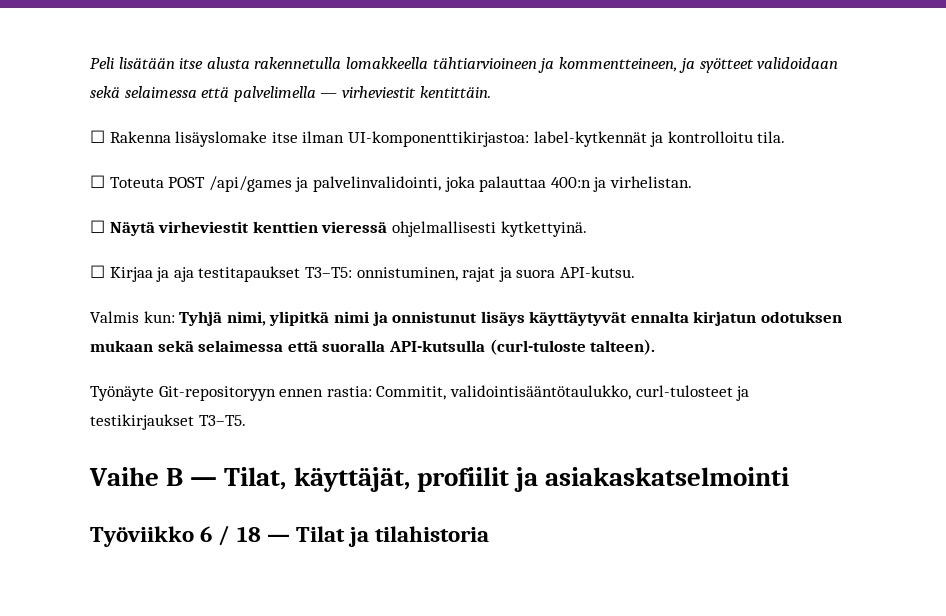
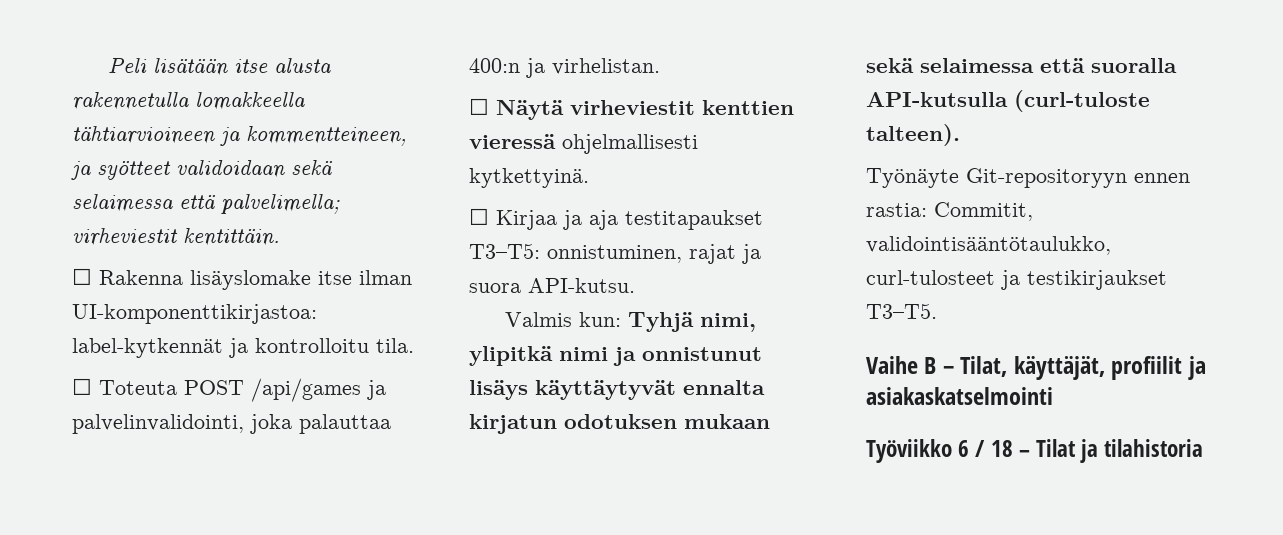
- Peli lisätään itse alusta rakennetulla lomakkeella tähtiarvioineen ja kommentteineen, ja syötteet validoidaan sekä selaimessa että palvelimella — virheviestit kentittäin.
+ Peli lisätään itse alusta rakennetulla lomakkeella tähtiarvioineen ja kommentteineen, ja syötteet validoidaan sekä selaimessa että palvelimella; virheviestit kentittäin.
- Vaihe B — Tilat, käyttäjät, profiilit ja asiakaskatselmointi
+ Vaihe B – Tilat, käyttäjät, profiilit ja asiakaskatselmointi
- Työviikko 6 / 18 — Tilat ja tilahistoria
+ Työviikko 6 / 18 – Tilat ja tilahistoria

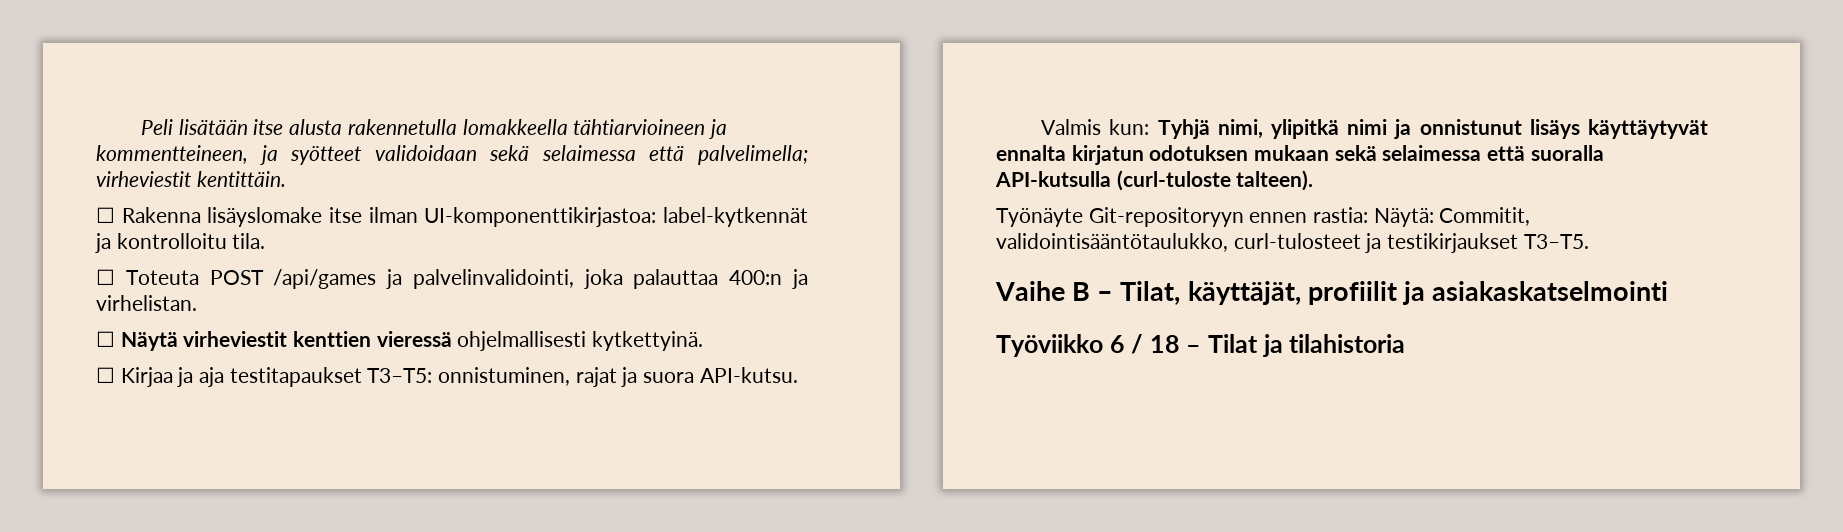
- Työnäyte Git-repositoryyn ennen rastia: Commitit, validointisääntötaulukko, curl-tulosteet ja testikirjaukset T3–T5.
+ Työnäyte Git-repositoryyn ennen rastia: Näytä: Commitit, validointisääntötaulukko, curl-tulosteet ja testikirjaukset T3–T5.

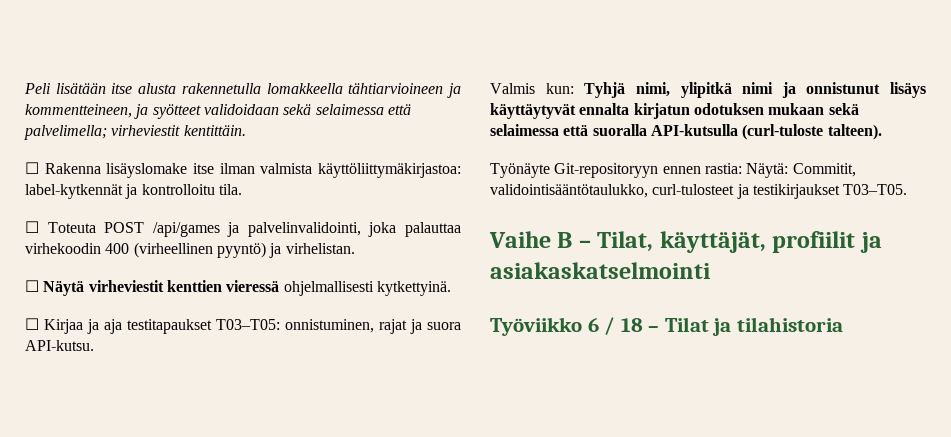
- ☐ Rakenna lisäyslomake itse ilman UI-komponenttikirjastoa: label-kytkennät ja kontrolloitu tila.
+ ☐ Rakenna lisäyslomake itse ilman valmista käyttöliittymäkirjastoa: label-kytkennät ja kontrolloitu tila.
- ☐ Toteuta POST /api/games ja palvelinvalidointi, joka palauttaa 400:n ja virhelistan.
+ ☐ Toteuta POST /api/games ja palvelinvalidointi, joka palauttaa virhekoodin 400 (virheellinen pyyntö) ja virhelistan.
- ☐ Kirjaa ja aja testitapaukset T3–T5: onnistuminen, rajat ja suora API-kutsu.
+ ☐ Kirjaa ja aja testitapaukset T03–T05: onnistuminen, rajat ja suora API-kutsu.
- Työnäyte Git-repositoryyn ennen rastia: Näytä: Commitit, validointisääntötaulukko, curl-tulosteet ja testikirjaukset T3–T5.
+ Työnäyte Git-repositoryyn ennen rastia: Näytä: Commitit, validointisääntötaulukko, curl-tulosteet ja testikirjaukset T03–T05.

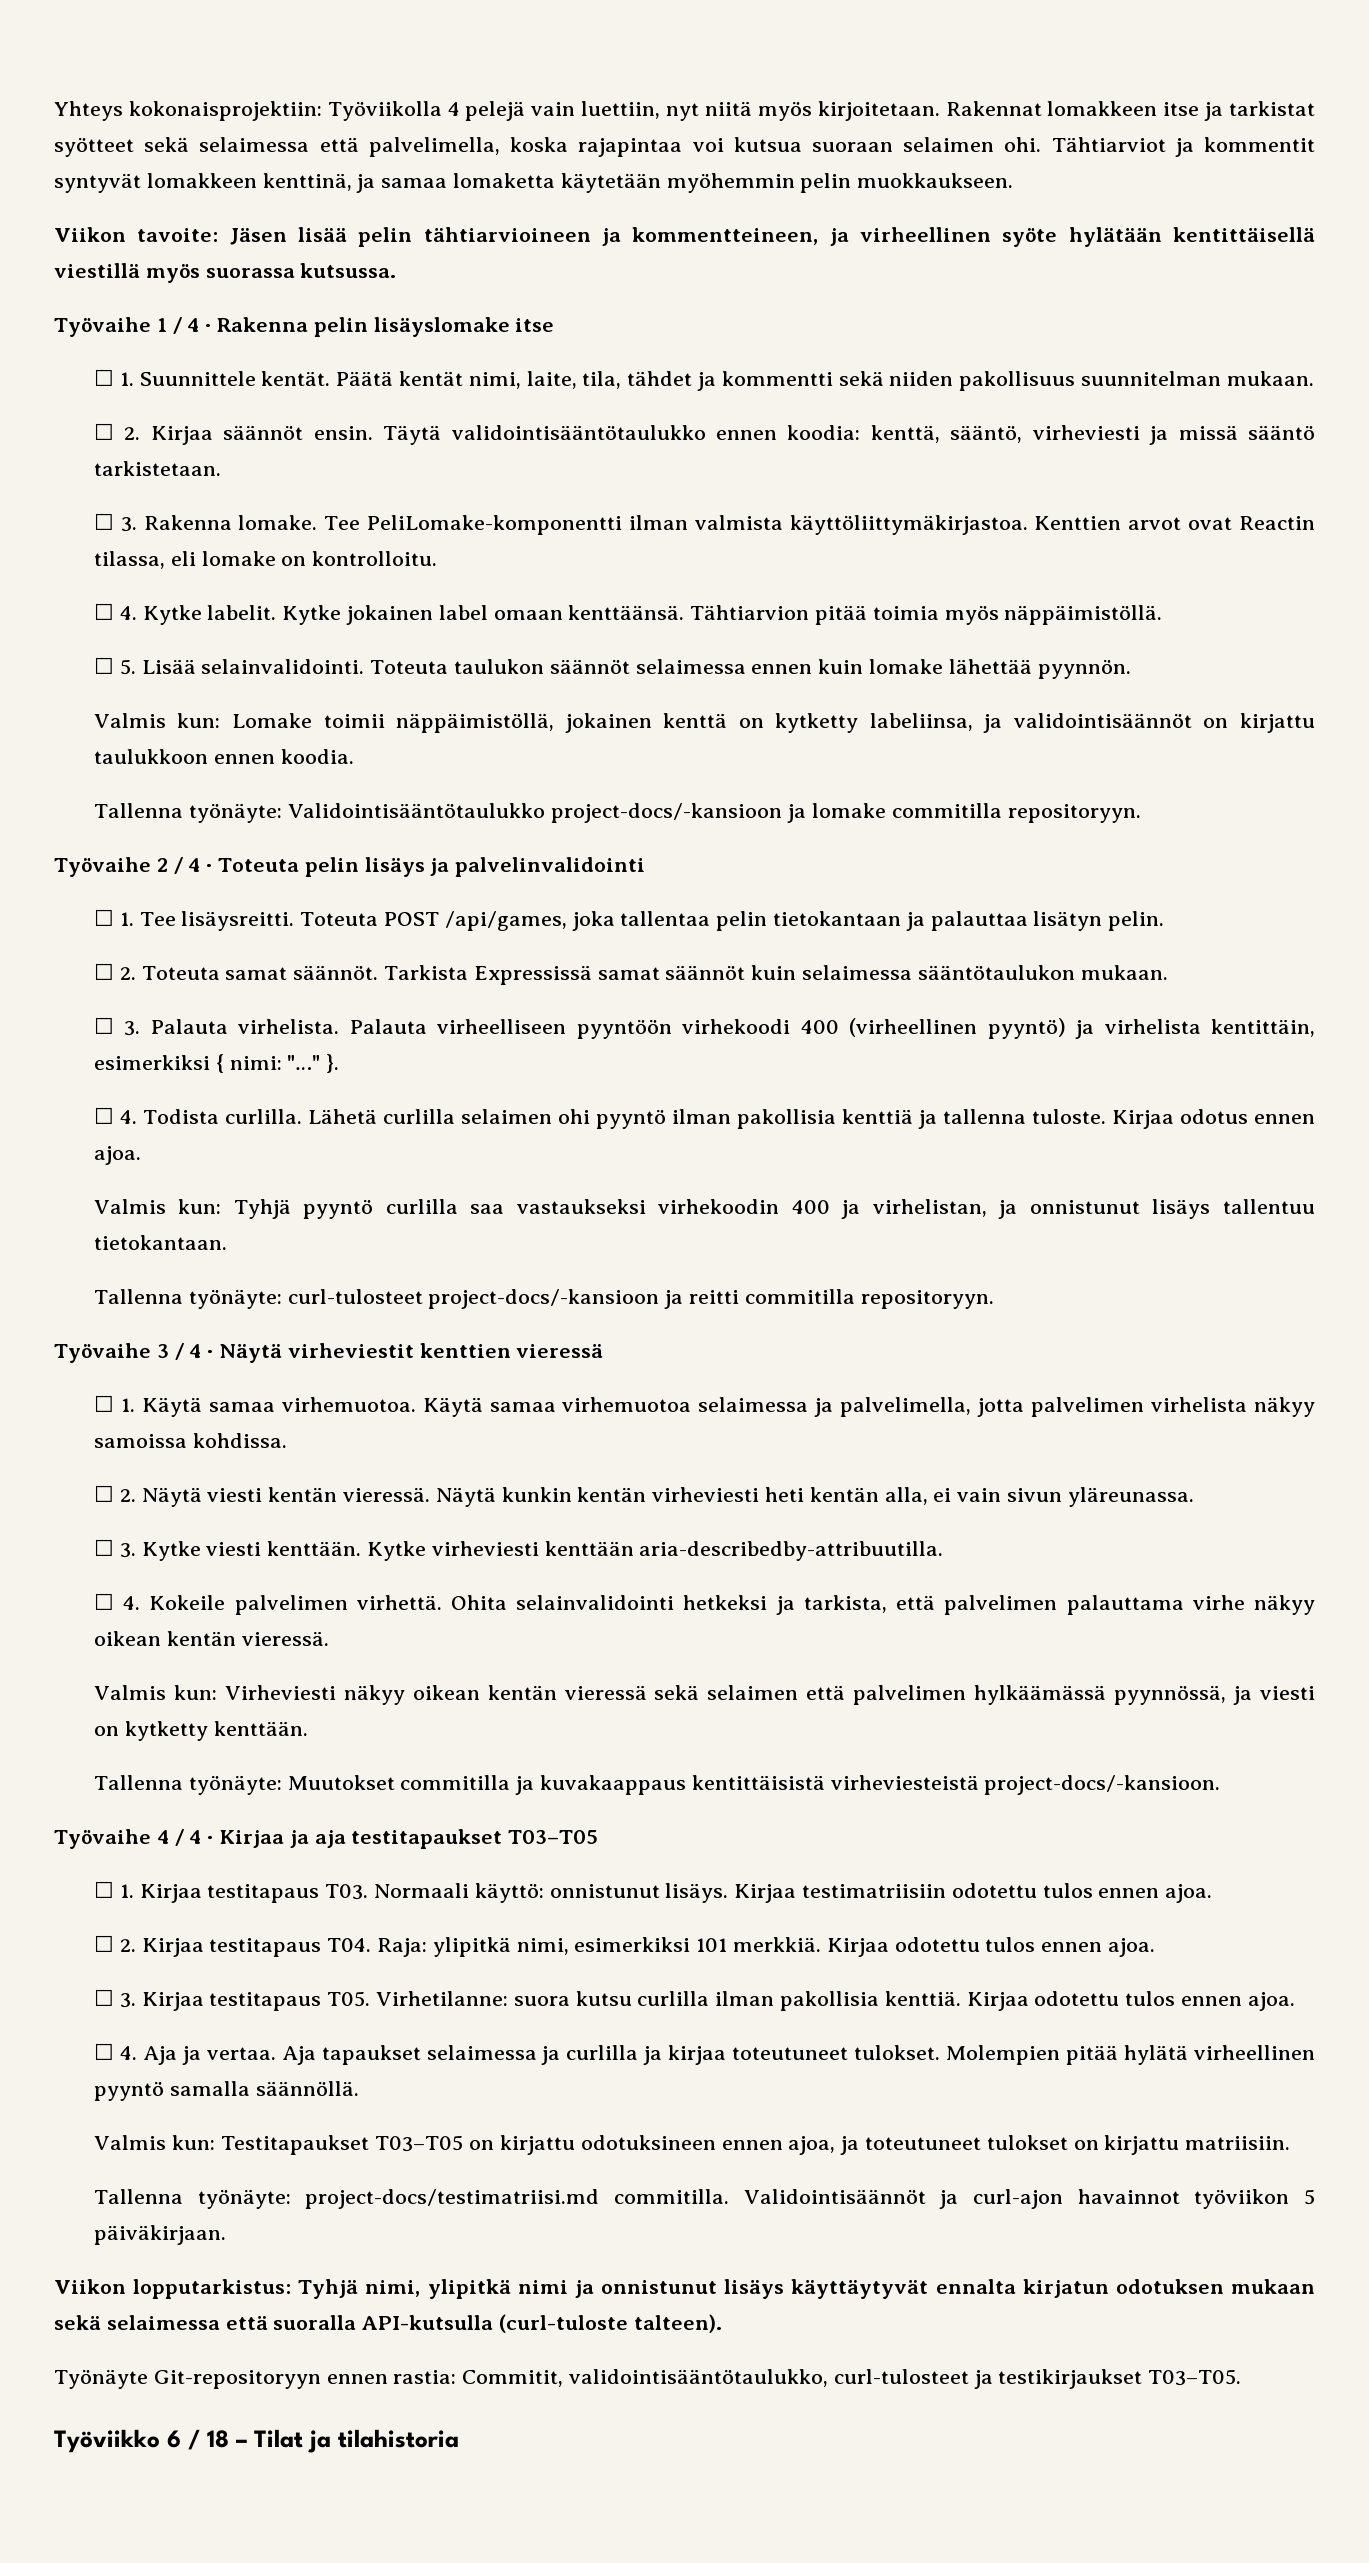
- Peli lisätään itse alusta rakennetulla lomakkeella tähtiarvioineen ja kommentteineen, ja syötteet validoidaan sekä selaimessa että palvelimella; virheviestit kentittäin.
- ☐ Rakenna lisäyslomake itse ilman valmista käyttöliittymäkirjastoa: label-kytkennät ja kontrolloitu tila.
- ☐ Toteuta POST /api/games ja palvelinvalidointi, joka palauttaa virhekoodin 400 (virheellinen pyyntö) ja virhelistan.
- ☐ Näytä virheviestit kenttien vieressä ohjelmallisesti kytkettyinä.
- ☐ Kirjaa ja aja testitapaukset T03–T05: onnistuminen, rajat ja suora API-kutsu.
- Valmis kun: Tyhjä nimi, ylipitkä nimi ja onnistunut lisäys käyttäytyvät ennalta kirjatun odotuksen mukaan sekä selaimessa että suoralla API-kutsulla (curl-tuloste talteen).
+ Yhteys kokonaisprojektiin: Työviikolla 4 pelejä vain luettiin, nyt niitä myös kirjoitetaan. Rakennat lomakkeen itse ja tarkistat syötteet sekä selaimessa että palvelimella, koska rajapintaa voi kutsua suoraan selaimen ohi. Tähtiarviot ja kommentit syntyvät lomakkeen kenttinä, ja samaa lomaketta käytetään myöhemmin pelin muokkaukseen.
+ Viikon tavoite: Jäsen lisää pelin tähtiarvioineen ja kommentteineen, ja virheellinen syöte hylätään kentittäisellä viestillä myös suorassa kutsussa.
+ Työvaihe 1 / 4 · Rakenna pelin lisäyslomake itse
+ ☐ 1. Suunnittele kentät. Päätä kentät nimi, laite, tila, tähdet ja kommentti sekä niiden pakollisuus suunnitelman mukaan.
+ ☐ 2. Kirjaa säännöt ensin. Täytä validointisääntötaulukko ennen koodia: kenttä, sääntö, virheviesti ja missä sääntö tarkistetaan.
+ ☐ 3. Rakenna lomake. Tee PeliLomake-komponentti ilman valmista käyttöliittymäkirjastoa. Kenttien arvot ovat Reactin tilassa, eli lomake on kontrolloitu.
+ ☐ 4. Kytke labelit. Kytke jokainen label omaan kenttäänsä. Tähtiarvion pitää toimia myös näppäimistöllä.
+ ☐ 5. Lisää selainvalidointi. Toteuta taulukon säännöt selaimessa ennen kuin lomake lähettää pyynnön.
+ Valmis kun: Lomake toimii näppäimistöllä, jokainen kenttä on kytketty labeliinsa, ja validointisäännöt on kirjattu taulukkoon ennen koodia.
+ Tallenna työnäyte: Validointisääntötaulukko project-docs/-kansioon ja lomake commitilla repositoryyn.
+ Työvaihe 2 / 4 · Toteuta pelin lisäys ja palvelinvalidointi
+ ☐ 1. Tee lisäysreitti. Toteuta POST /api/games, joka tallentaa pelin tietokantaan ja palauttaa lisätyn pelin.
+ ☐ 2. Toteuta samat säännöt. Tarkista Expressissä samat säännöt kuin selaimessa sääntötaulukon mukaan.
+ ☐ 3. Palauta virhelista. Palauta virheelliseen pyyntöön virhekoodi 400 (virheellinen pyyntö) ja virhelista kentittäin, esimerkiksi { nimi: "…" }.
+ ☐ 4. Todista curlilla. Lähetä curlilla selaimen ohi pyyntö ilman pakollisia kenttiä ja tallenna tuloste. Kirjaa odotus ennen ajoa.
+ Valmis kun: Tyhjä pyyntö curlilla saa vastaukseksi virhekoodin 400 ja virhelistan, ja onnistunut lisäys tallentuu tietokantaan.
+ Tallenna työnäyte: curl-tulosteet project-docs/-kansioon ja reitti commitilla repositoryyn.
+ Työvaihe 3 / 4 · Näytä virheviestit kenttien vieressä
+ ☐ 1. Käytä samaa virhemuotoa. Käytä samaa virhemuotoa selaimessa ja palvelimella, jotta palvelimen virhelista näkyy samoissa kohdissa.
+ ☐ 2. Näytä viesti kentän vieressä. Näytä kunkin kentän virheviesti heti kentän alla, ei vain sivun yläreunassa.
+ ☐ 3. Kytke viesti kenttään. Kytke virheviesti kenttään aria-describedby-attribuutilla.
+ ☐ 4. Kokeile palvelimen virhettä. Ohita selainvalidointi hetkeksi ja tarkista, että palvelimen palauttama virhe näkyy oikean kentän vieressä.
+ Valmis kun: Virheviesti näkyy oikean kentän vieressä sekä selaimen että palvelimen hylkäämässä pyynnössä, ja viesti on kytketty kenttään.
+ Tallenna työnäyte: Muutokset commitilla ja kuvakaappaus kentittäisistä virheviesteistä project-docs/-kansioon.
+ Työvaihe 4 / 4 · Kirjaa ja aja testitapaukset T03–T05
+ ☐ 1. Kirjaa testitapaus T03. Normaali käyttö: onnistunut lisäys. Kirjaa testimatriisiin odotettu tulos ennen ajoa.
+ ☐ 2. Kirjaa testitapaus T04. Raja: ylipitkä nimi, esimerkiksi 101 merkkiä. Kirjaa odotettu tulos ennen ajoa.
+ ☐ 3. Kirjaa testitapaus T05. Virhetilanne: suora kutsu curlilla ilman pakollisia kenttiä. Kirjaa odotettu tulos ennen ajoa.
+ ☐ 4. Aja ja vertaa. Aja tapaukset selaimessa ja curlilla ja kirjaa toteutuneet tulokset. Molempien pitää hylätä virheellinen pyyntö samalla säännöllä.
+ Valmis kun: Testitapaukset T03–T05 on kirjattu odotuksineen ennen ajoa, ja toteutuneet tulokset on kirjattu matriisiin.
+ Tallenna työnäyte: project-docs/testimatriisi.md commitilla. Validointisäännöt ja curl-ajon havainnot työviikon 5 päiväkirjaan.
+ Viikon lopputarkistus: Tyhjä nimi, ylipitkä nimi ja onnistunut lisäys käyttäytyvät ennalta kirjatun odotuksen mukaan sekä selaimessa että suoralla API-kutsulla (curl-tuloste talteen).
- Työnäyte Git-repositoryyn ennen rastia: Näytä: Commitit, validointisääntötaulukko, curl-tulosteet ja testikirjaukset T03–T05.
+ Työnäyte Git-repositoryyn ennen rastia: Commitit, validointisääntötaulukko, curl-tulosteet ja testikirjaukset T03–T05.
- Vaihe B – Tilat, käyttäjät, profiilit ja asiakaskatselmointi

